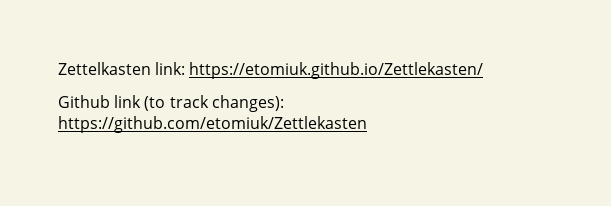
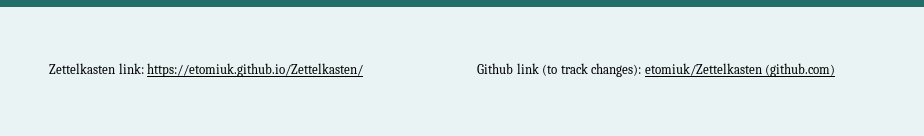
- Zettelkasten link: https://etomiuk.github.io/Zettlekasten/
+ Zettelkasten link: https://etomiuk.github.io/Zettelkasten/
- Github link (to track changes): https://github.com/etomiuk/Zettlekasten
+ Github link (to track changes): etomiuk/Zettelkasten (github.com)

